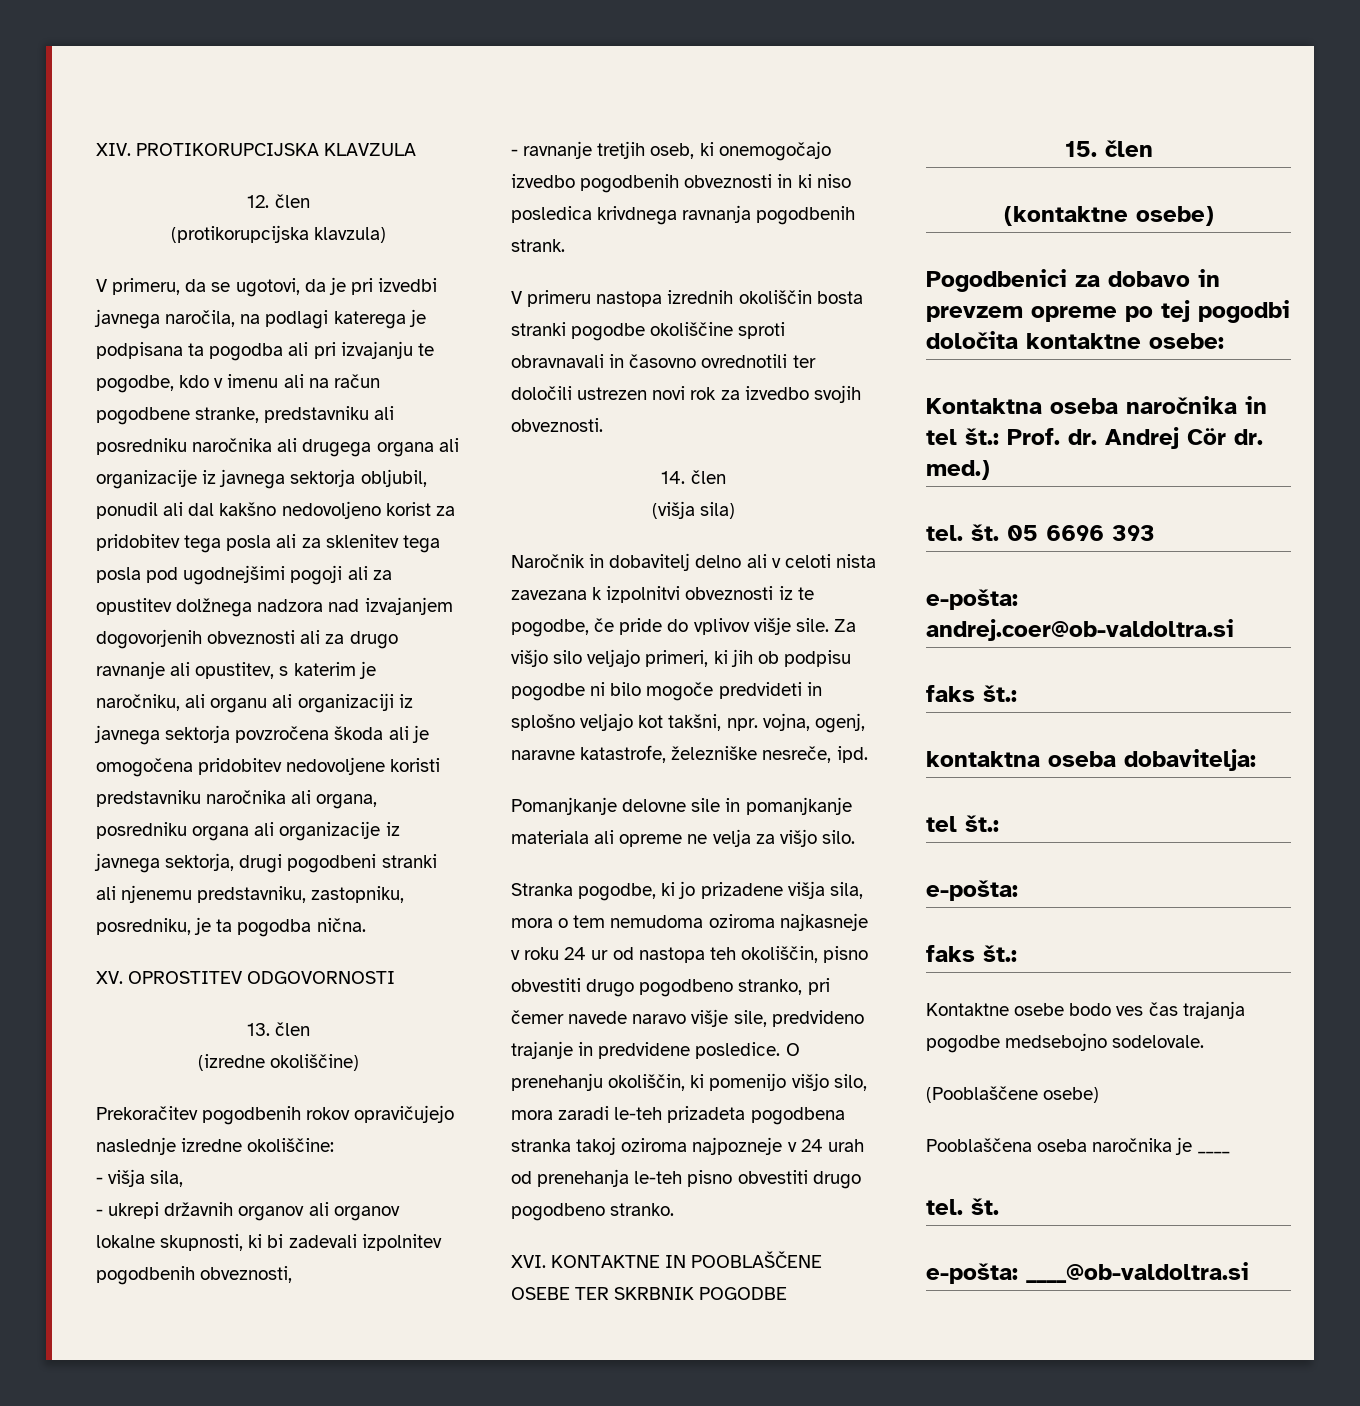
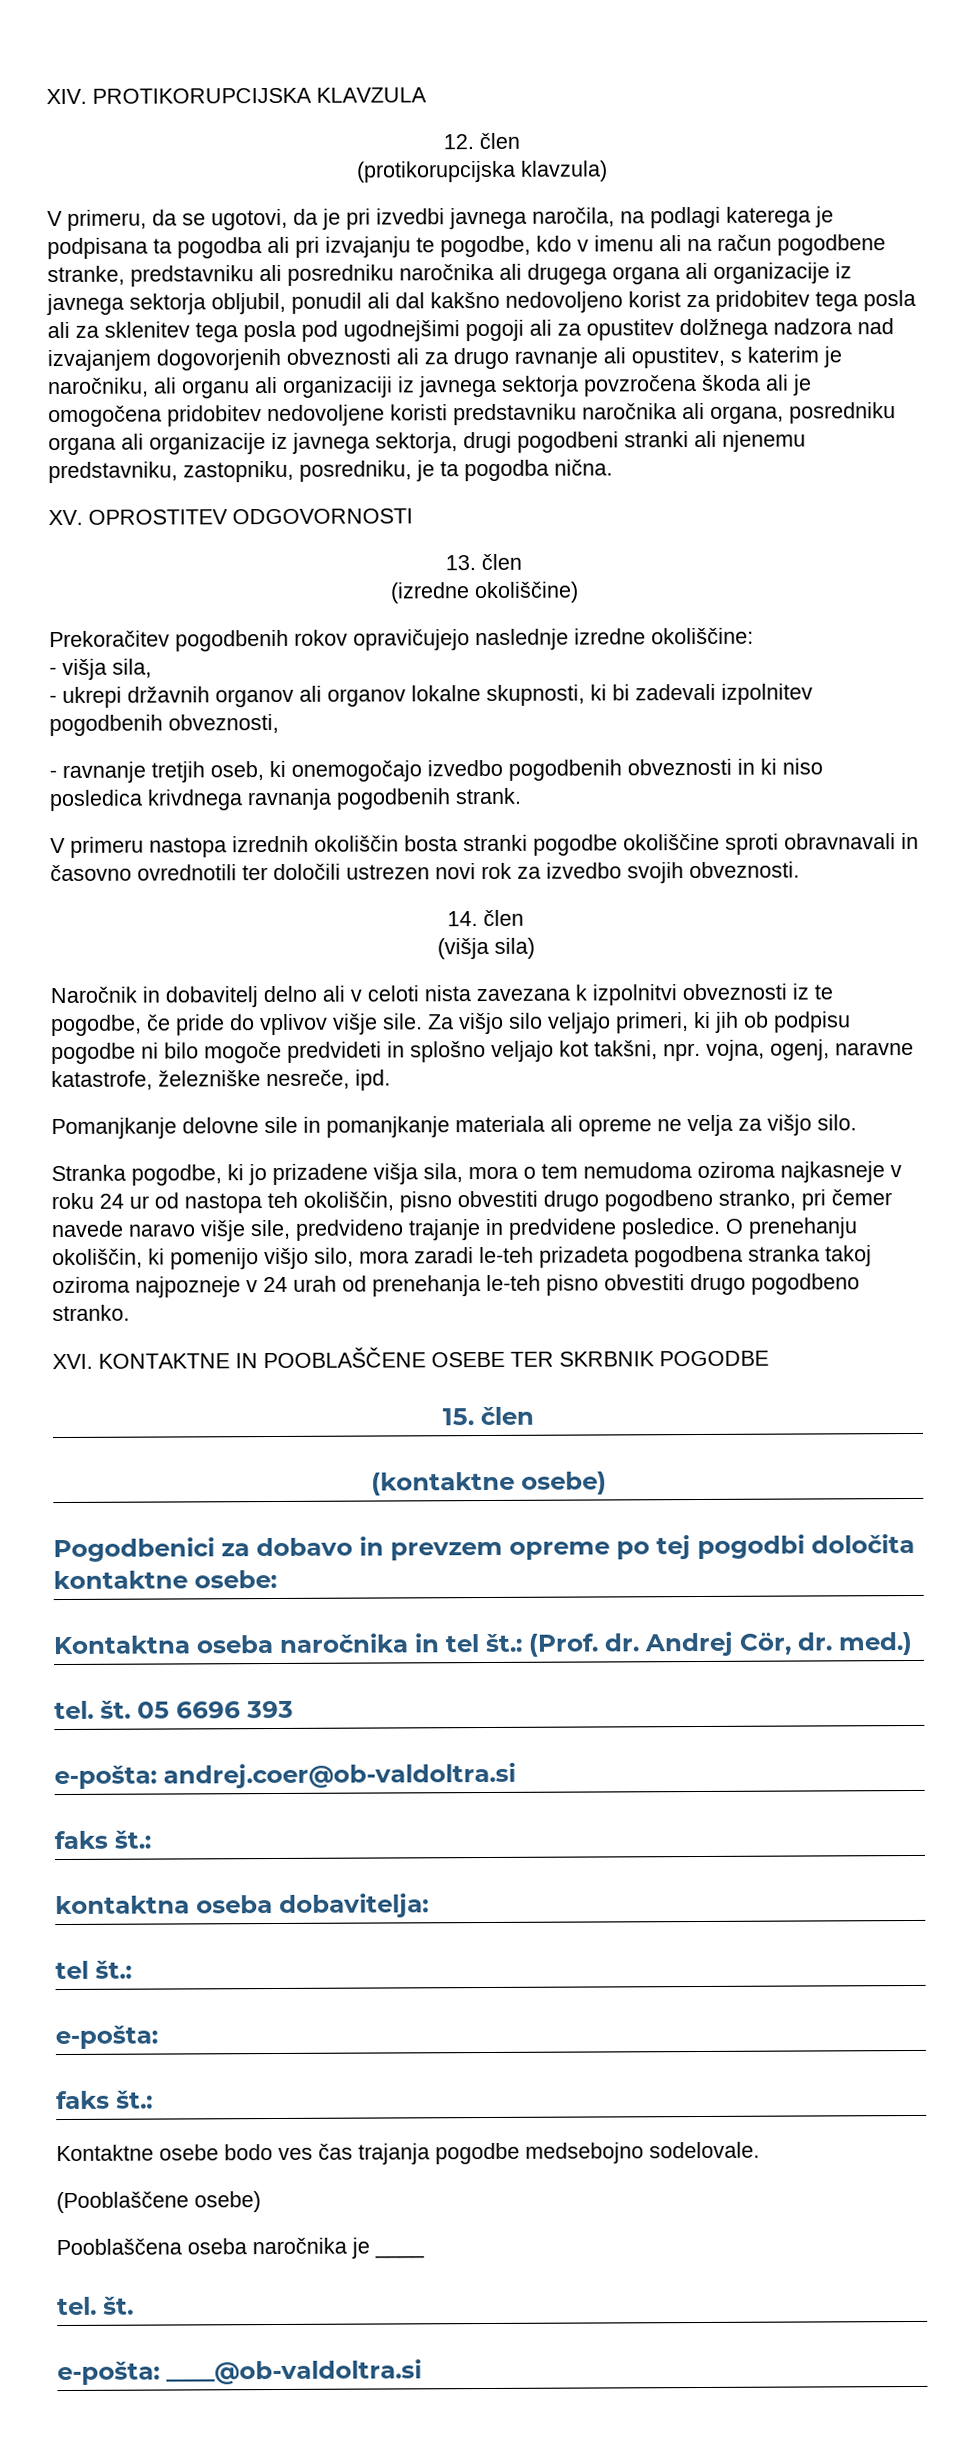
- Kontaktna oseba naročnika in tel št.: Prof. dr.
+ Kontaktna oseba naročnika in tel št.: (Prof. dr.
- Andrej Cör dr. med.)
+ Andrej Cör, dr. med.)

